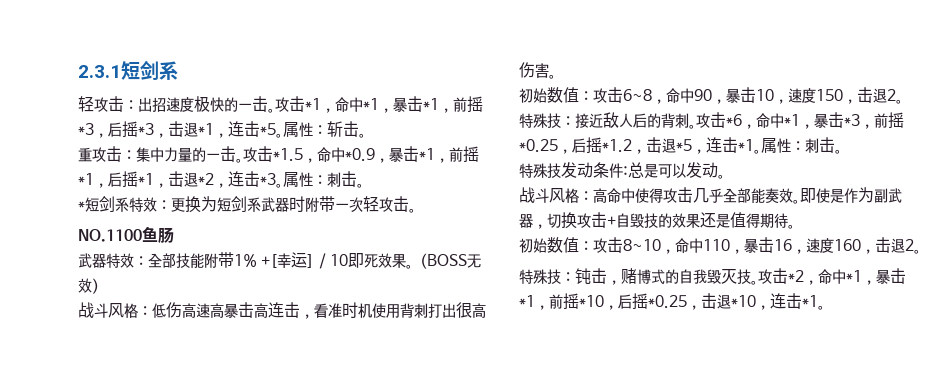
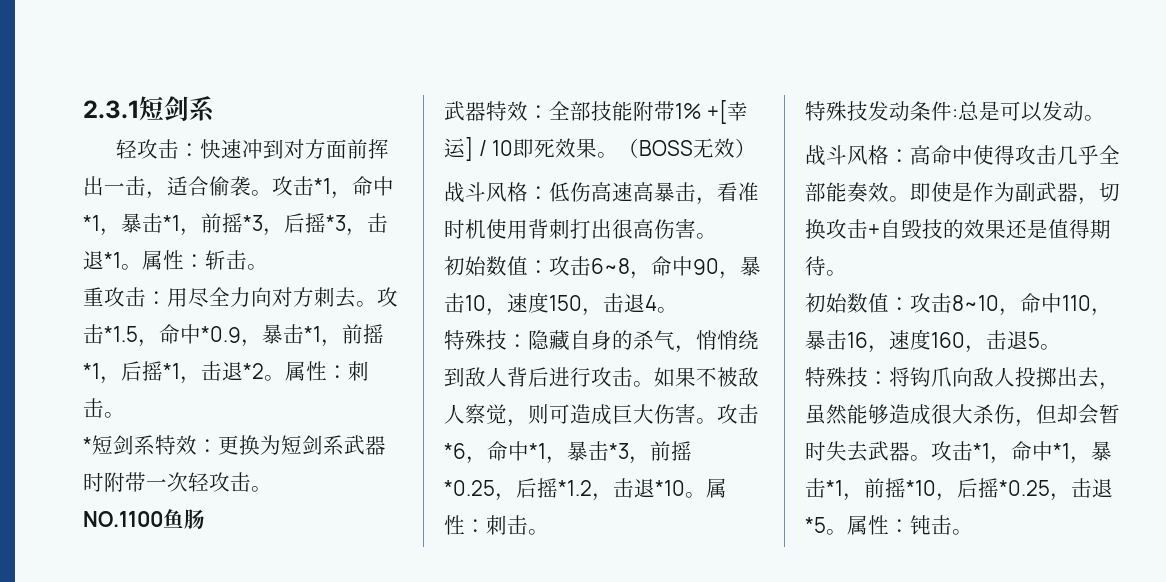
- 轻攻击：出招速度极快的一击。
+ 轻攻击：快速冲到对方面前挥出一击，适合偷袭。
- 攻击*1，命中*1，暴击*1，前摇*3，后摇*3，击退*1，连击*5。
+ 攻击*1，命中*1，暴击*1，前摇*3，后摇*3，击退*1。
- 重攻击：集中力量的一击。
+ 重攻击：用尽全力向对方刺去。
- 攻击*1.5，命中*0.9，暴击*1，前摇*1，后摇*1，击退*2，连击*3。
+ 攻击*1.5，命中*0.9，暴击*1，前摇*1，后摇*1，击退*2。
- 战斗风格：低伤高速高暴击高连击，看准时机使用背刺打出很高伤害。
+ 战斗风格：低伤高速高暴击，看准时机使用背刺打出很高伤害。
- 初始数值：攻击6~8，命中90，暴击10，速度150，击退2。
- 特殊技：接近敌人后的背刺。
+ 初始数值：攻击6~8，命中90，暴击10，速度150，击退4。
+ 特殊技：隐藏自身的杀气，悄悄绕到敌人背后进行攻击。如果不被敌人察觉，则可造成巨大伤害。
- 攻击*6，命中*1，暴击*3，前摇*0.25，后摇*1.2，击退*5，连击*1。
+ 攻击*6，命中*1，暴击*3，前摇*0.25，后摇*1.2，击退*10。
- 初始数值：攻击8~10，命中110，暴击16，速度160，击退2。
- 特殊技：钝击，赌博式的自我毁灭技。攻击*2，命中*1，暴击*1，前摇*10，后摇*0.25，击退*10，连击*1。
+ 初始数值：攻击8~10，命中110，暴击16，速度160，击退5。
+ 特殊技：将钩爪向敌人投掷出去，虽然能够造成很大杀伤，但却会暂时失去武器。攻击*1，命中*1，暴击*1，前摇*10，后摇*0.25，击退*5。属性：钝击。

